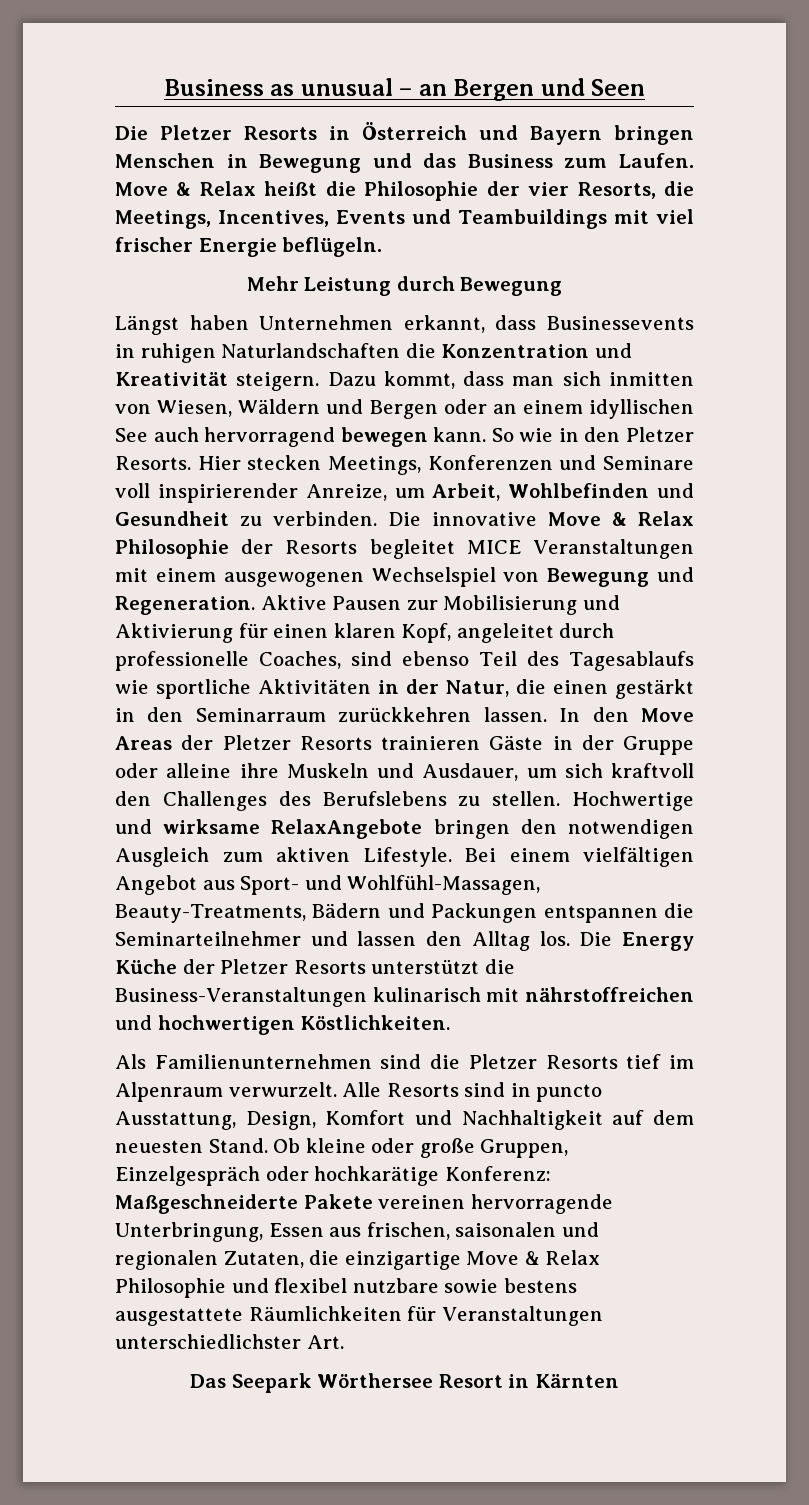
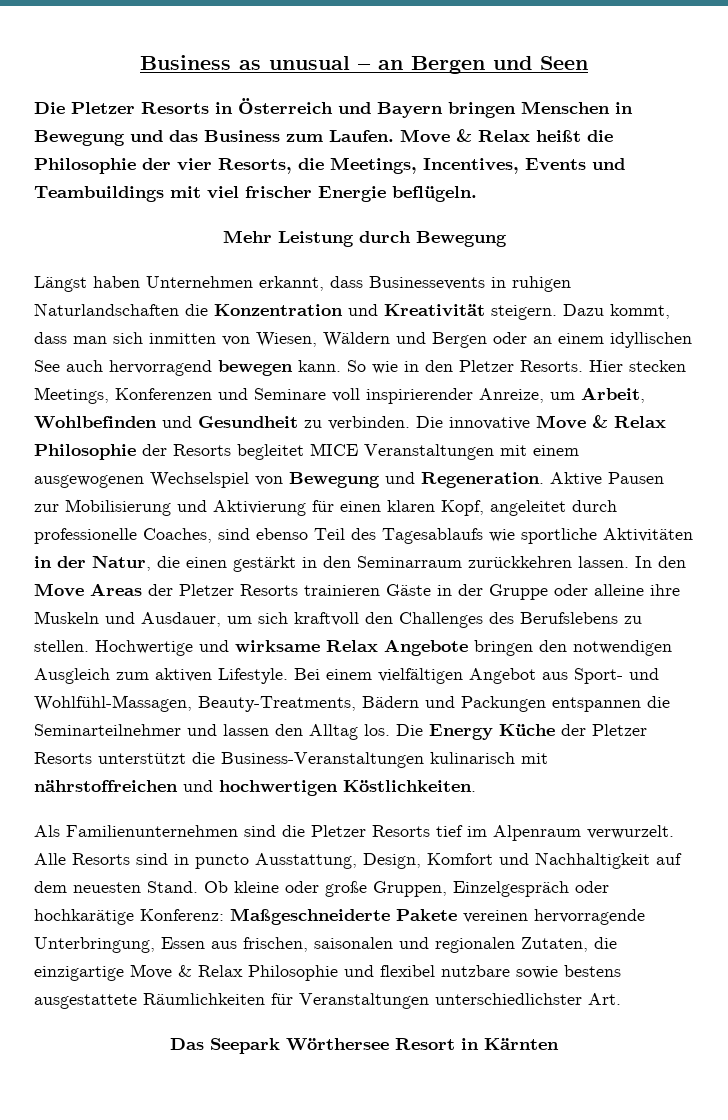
- Hochwertige und wirksame RelaxAngebote bringen den notwendigen Ausgleich zum aktiven Lifestyle.
+ Hochwertige und wirksame Relax Angebote bringen den notwendigen Ausgleich zum aktiven Lifestyle.

